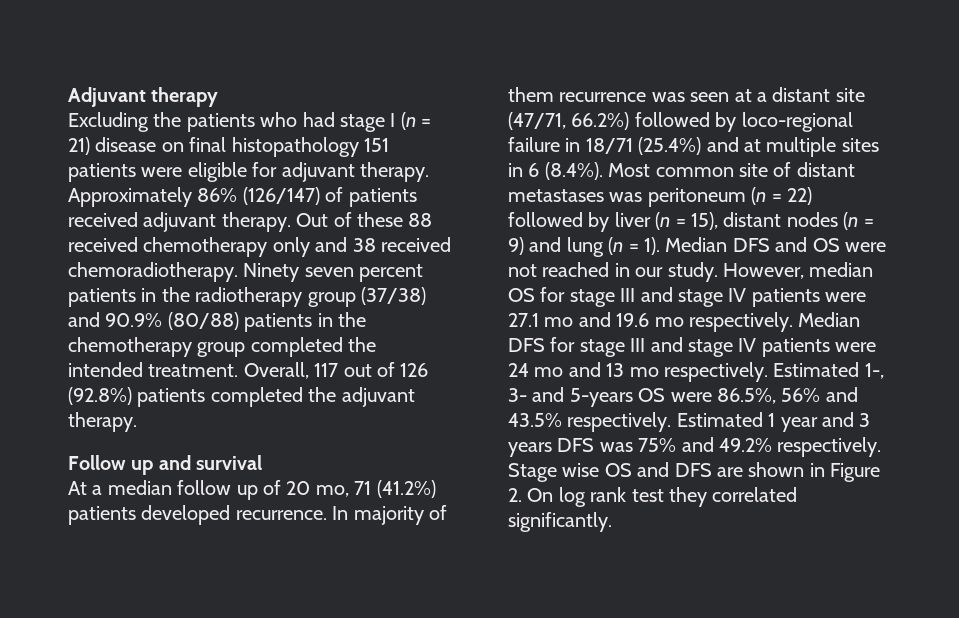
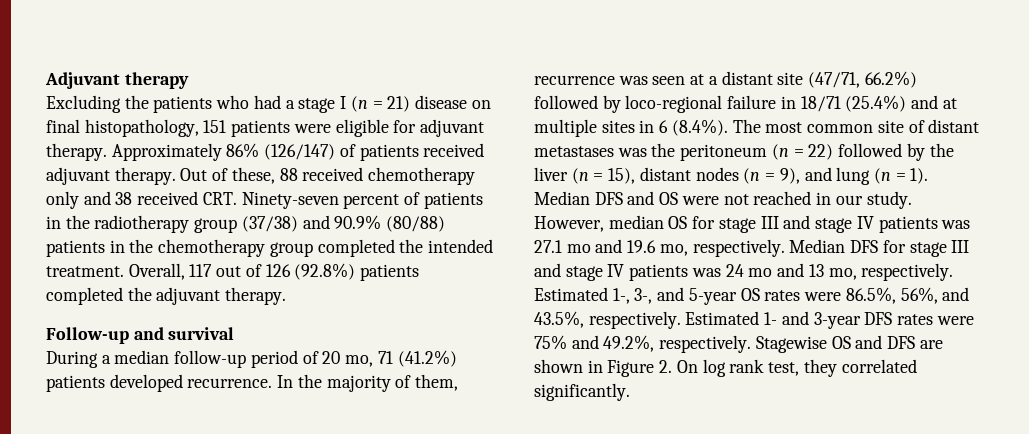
- Excluding the patients who had stage I (n = 21) disease on final histopathology 151 patients were eligible for adjuvant therapy.
+ Excluding the patients who had a stage I (n = 21) disease on final histopathology, 151 patients were eligible for adjuvant therapy.
- Out of these 88 received chemotherapy only and 38 received chemoradiotherapy. Ninety seven percent patients in the radiotherapy group (37/38) and 90.9% (80/88) patients in the chemotherapy group completed the intended treatment.
+ Out of these, 88 received chemotherapy only and 38 received CRT. Ninety-seven percent of patients in the radiotherapy group (37/38) and 90.9% (80/88) patients in the chemotherapy group completed the intended treatment.
- Follow up and survival
+ Follow-up and survival
- At a median follow up of 20 mo, 71 (41.2%) patients developed recurrence.
+ During a median follow-up period of 20 mo, 71 (41.2%) patients developed recurrence.
- In majority of them recurrence was seen at a distant site (47/71, 66.2%) followed by loco-regional failure in 18/71 (25.4%) and at multiple sites in 6 (8.4%). Most common site of distant metastases was peritoneum (n = 22) followed by liver (n = 15), distant nodes (n = 9) and lung (n = 1).
+ In the majority of them, recurrence was seen at a distant site (47/71, 66.2%) followed by loco-regional failure in 18/71 (25.4%) and at multiple sites in 6 (8.4%). The most common site of distant metastases was the peritoneum (n = 22) followed by the liver (n = 15), distant nodes (n = 9), and lung (n = 1).
- However, median OS for stage III and stage IV patients were 27.1 mo and 19.6 mo respectively.
+ However, median OS for stage III and stage IV patients was 27.1 mo and 19.6 mo, respectively.
- Median DFS for stage III and stage IV patients were 24 mo and 13 mo respectively.
+ Median DFS for stage III and stage IV patients was 24 mo and 13 mo, respectively.
- Estimated 1-, 3- and 5-years OS were 86.5%, 56% and 43.5% respectively. Estimated 1 year and 3 years DFS was 75% and 49.2% respectively. Stage wise OS and DFS are shown in Figure 2. On log rank test they correlated significantly.
+ Estimated 1-, 3-, and 5-year OS rates were 86.5%, 56%, and 43.5%, respectively. Estimated 1- and 3-year DFS rates were 75% and 49.2%, respectively. Stagewise OS and DFS are shown in Figure 2. On log rank test, they correlated significantly.

